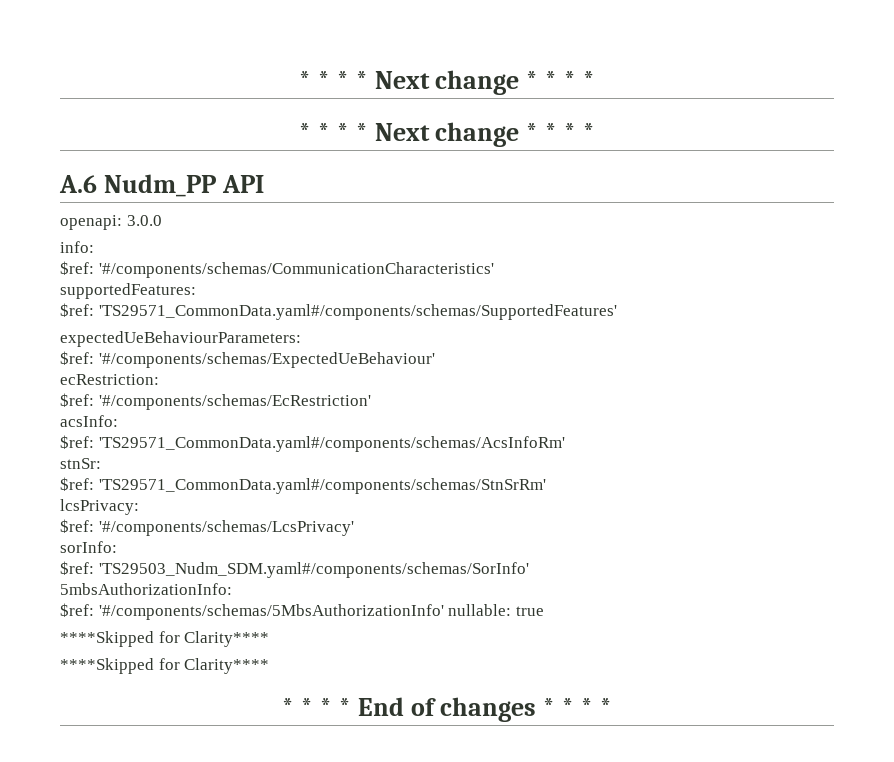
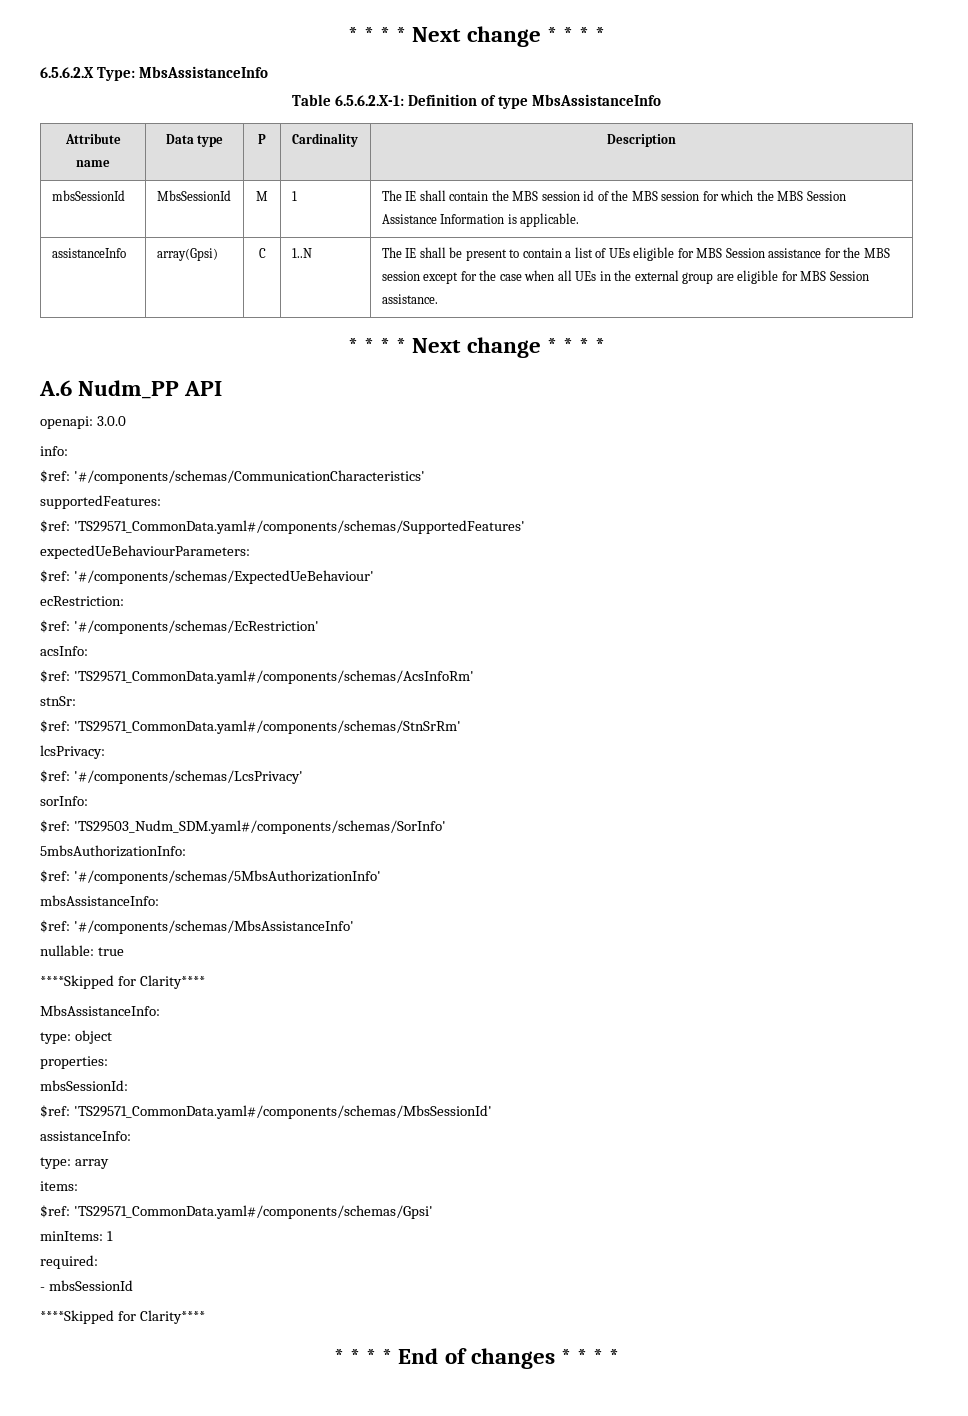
+ 6.5.6.2.X Type: MbsAssistanceInfo
+ Table 6.5.6.2.X-1: Definition of type MbsAssistanceInfo
+ Attribute name | Data type | P | Cardinality | Description
+ mbsSessionId | MbsSessionId | M | 1 | The IE shall contain the MBS session id of the MBS session for which the MBS Session Assistance Information is applicable.
+ assistanceInfo | array(Gpsi) | C | 1..N | The IE shall be present to contain a list of UEs eligible for MBS Session assistance for the MBS session except for the case when all UEs in the external group are eligible for MBS Session assistance.
- $ref: '#/components/schemas/5MbsAuthorizationInfo' nullable: true
+ $ref: '#/components/schemas/5MbsAuthorizationInfo'
+ mbsAssistanceInfo:
+ $ref: '#/components/schemas/MbsAssistanceInfo'
+ nullable: true
+ MbsAssistanceInfo:
+ type: object
+ properties:
+ mbsSessionId:
+ $ref: 'TS29571_CommonData.yaml#/components/schemas/MbsSessionId'
+ assistanceInfo:
+ type: array
+ items:
+ $ref: 'TS29571_CommonData.yaml#/components/schemas/Gpsi'
+ minItems: 1
+ required:
+ - mbsSessionId

